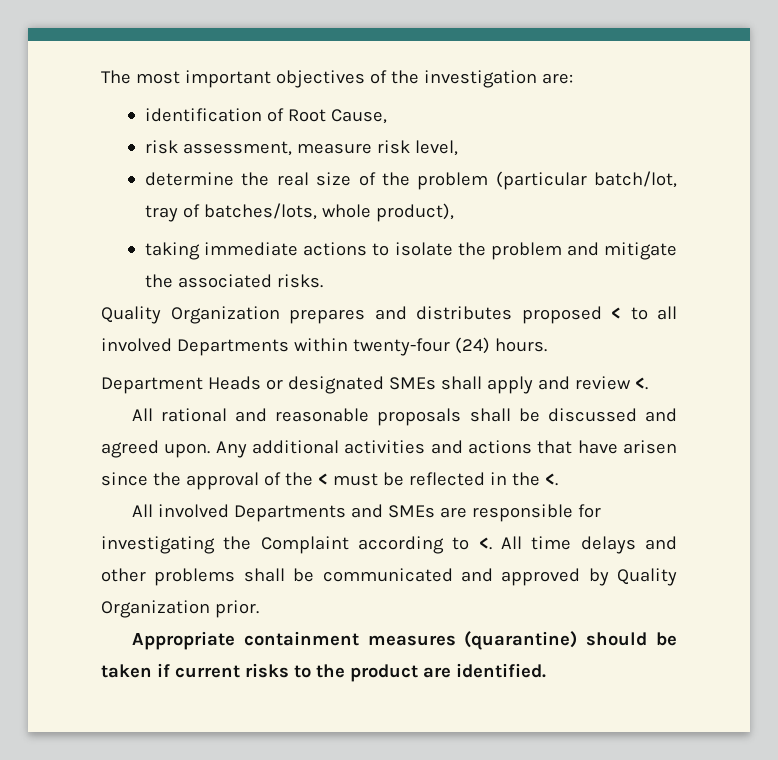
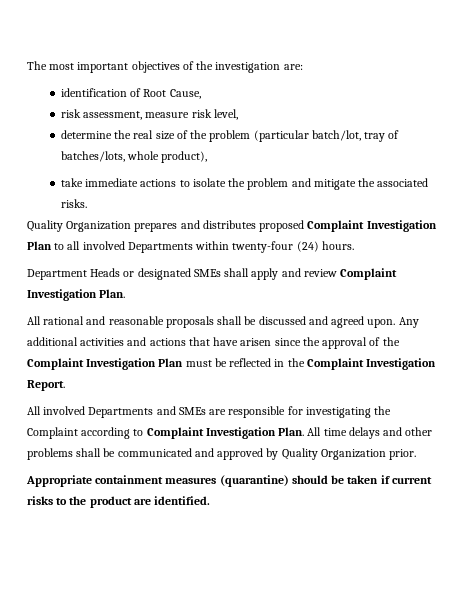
- taking immediate actions to isolate the problem and mitigate the associated risks.
+ take immediate actions to isolate the problem and mitigate the associated risks.
- Quality Organization prepares and distributes proposed < to all involved Departments within twenty-four (24) hours.
+ Quality Organization prepares and distributes proposed Complaint Investigation Plan to all involved Departments within twenty-four (24) hours.
- Department Heads or designated SMEs shall apply and review <.
+ Department Heads or designated SMEs shall apply and review Complaint Investigation Plan.
- Any additional activities and actions that have arisen since the approval of the < must be reflected in the <.
+ Any additional activities and actions that have arisen since the approval of the Complaint Investigation Plan must be reflected in the Complaint Investigation Report.
- All involved Departments and SMEs are responsible for investigating the Complaint according to <.
+ All involved Departments and SMEs are responsible for investigating the Complaint according to Complaint Investigation Plan.

